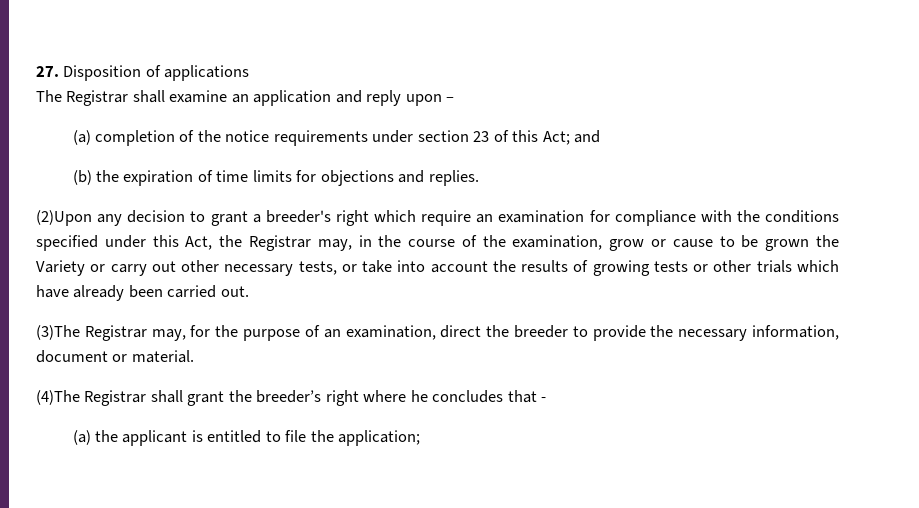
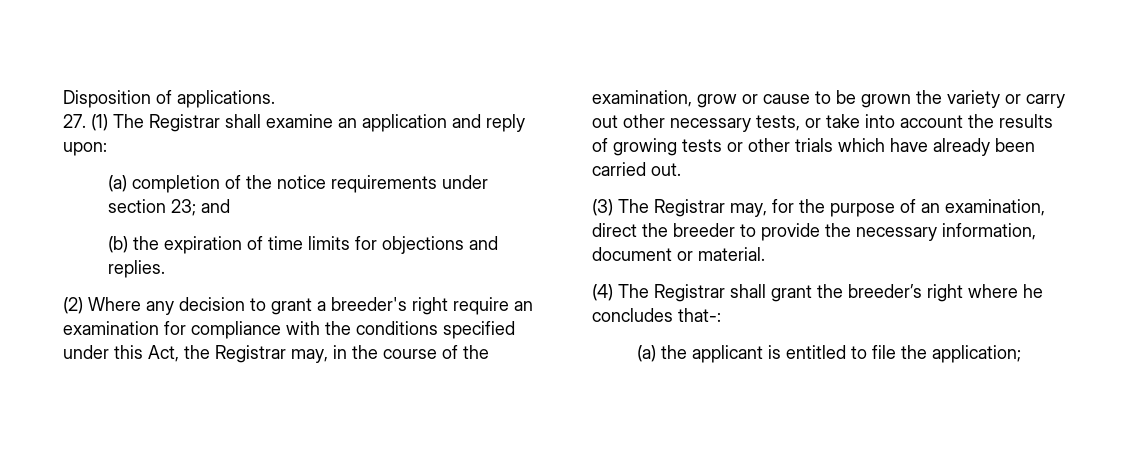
- 27. Disposition of applications
- The Registrar shall examine an application and reply upon –
+ Disposition of applications.
+ 27. (1) The Registrar shall examine an application and reply upon:
- (a) completion of the notice requirements under section 23 of this Act; and
+ (a) completion of the notice requirements under section 23; and
- (2)Upon any decision to grant a breeder's right which require an examination for compliance with the conditions specified under this Act, the Registrar may, in the course of the examination, grow or cause to be grown the Variety or carry out other necessary tests, or take into account the results of growing tests or other trials which have already been carried out.
+ (2) Where any decision to grant a breeder's right require an examination for compliance with the conditions specified under this Act, the Registrar may, in the course of the examination, grow or cause to be grown the variety or carry out other necessary tests, or take into account the results of growing tests or other trials which have already been carried out.
- (3)The Registrar may, for the purpose of an examination, direct the breeder to provide the necessary information, document or material.
+ (3) The Registrar may, for the purpose of an examination, direct the breeder to provide the necessary information, document or material.
- (4)The Registrar shall grant the breeder’s right where he concludes that -
+ (4) The Registrar shall grant the breeder’s right where he concludes that-:

